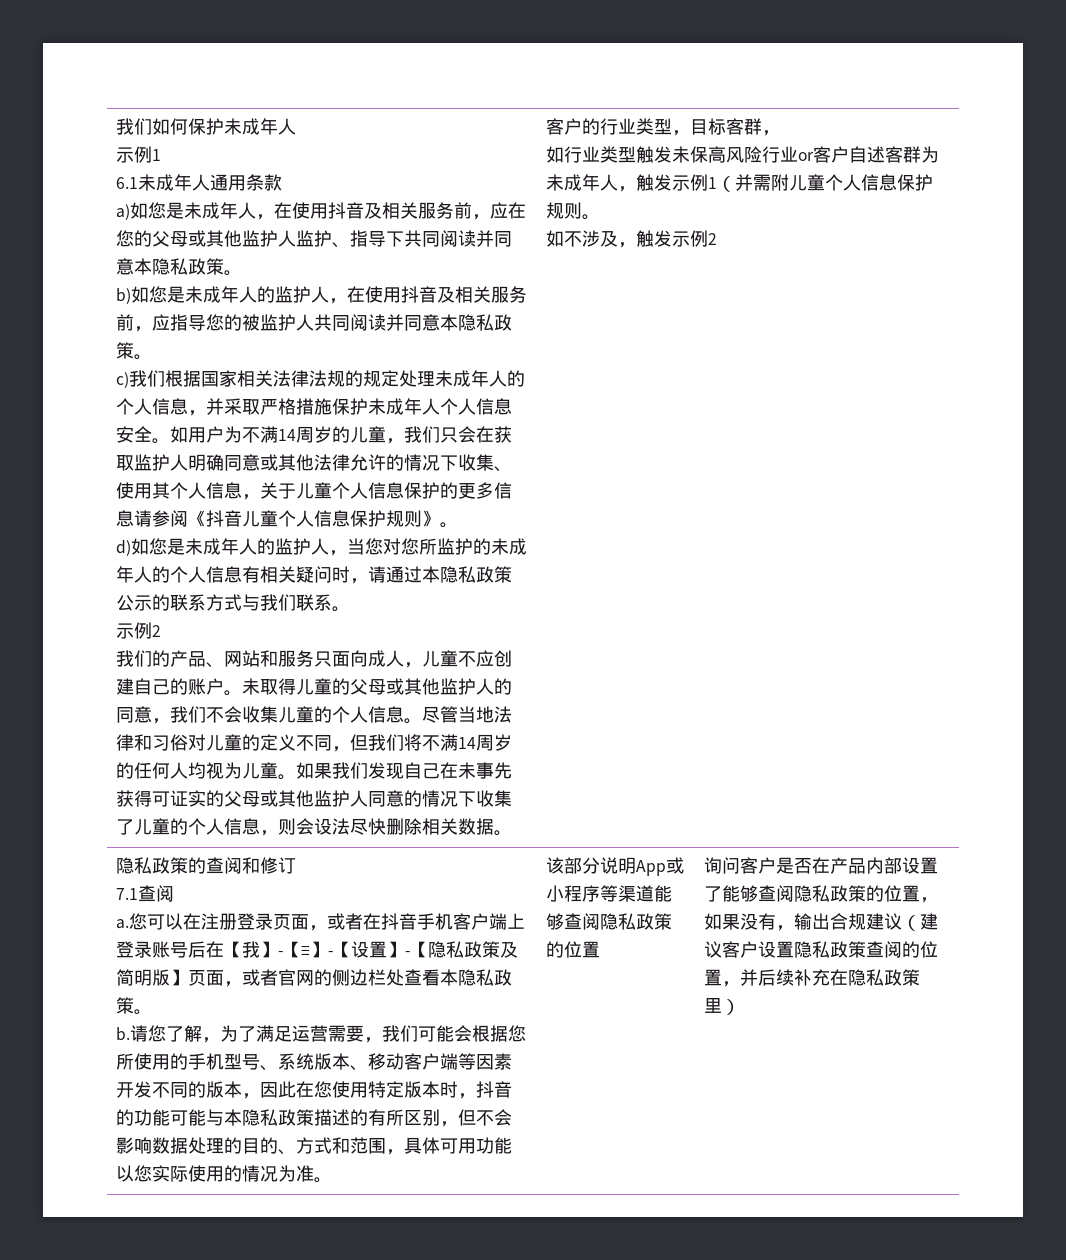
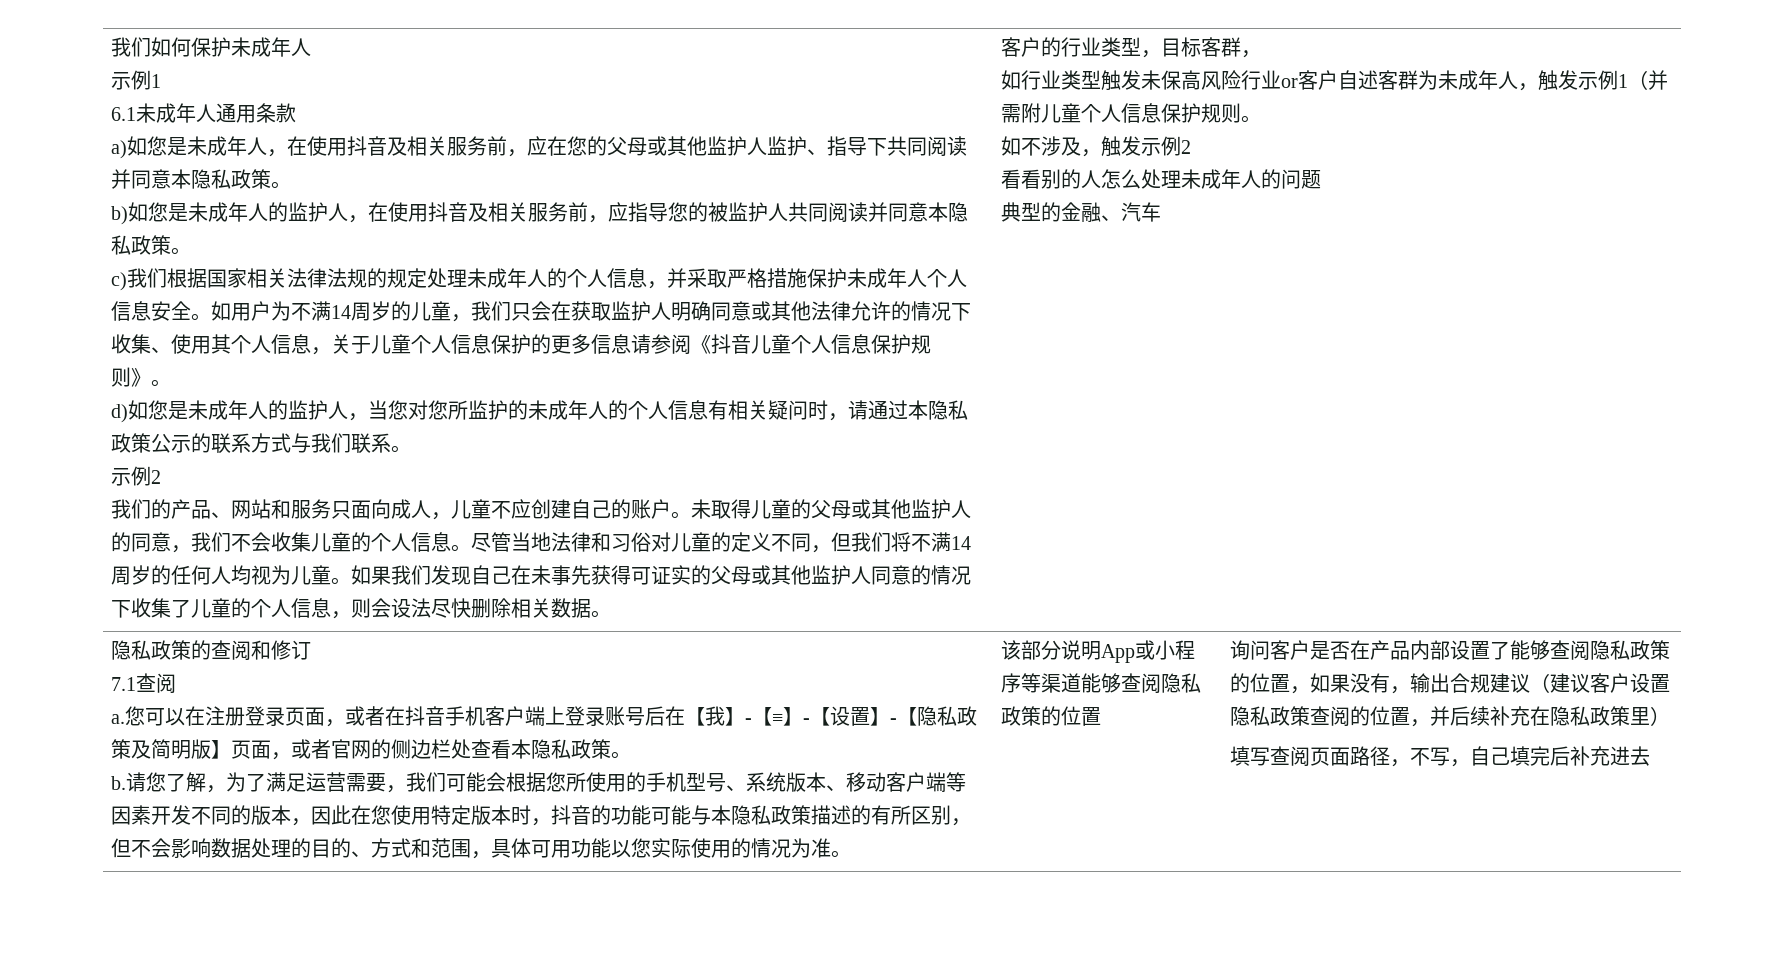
+ 看看别的人怎么处理未成年人的问题
+ 典型的金融、汽车
+ 填写查阅页面路径，不写，自己填完后补充进去

